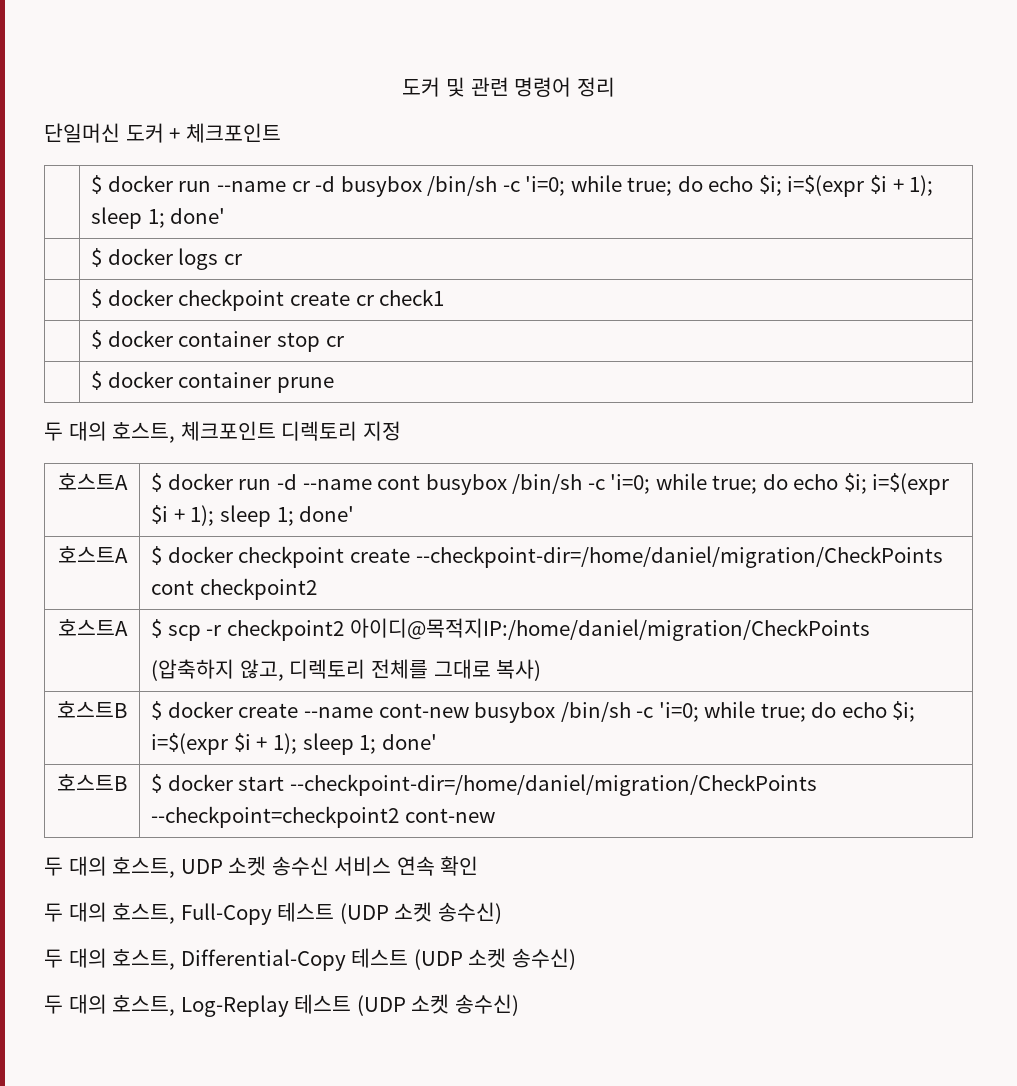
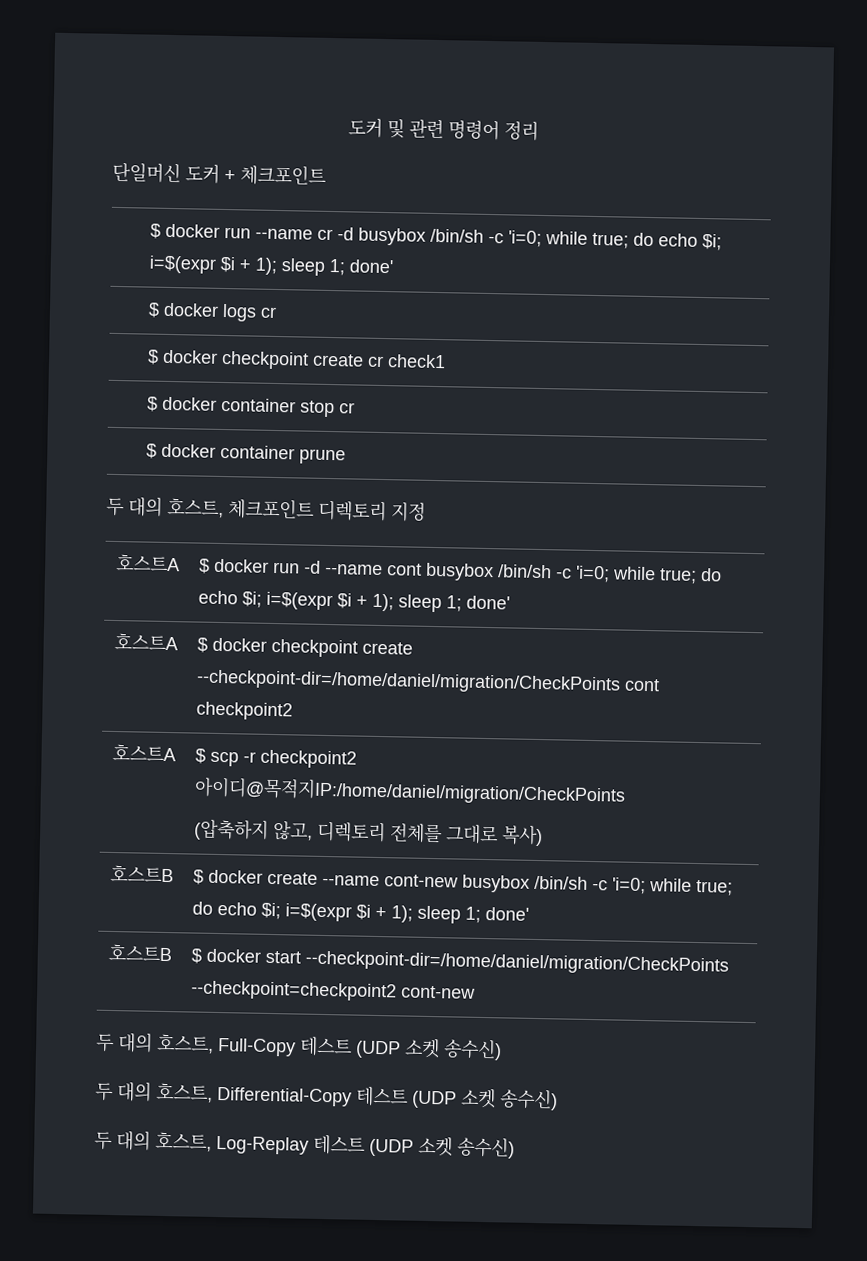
- 두 대의 호스트, UDP 소켓 송수신 서비스 연속 확인

